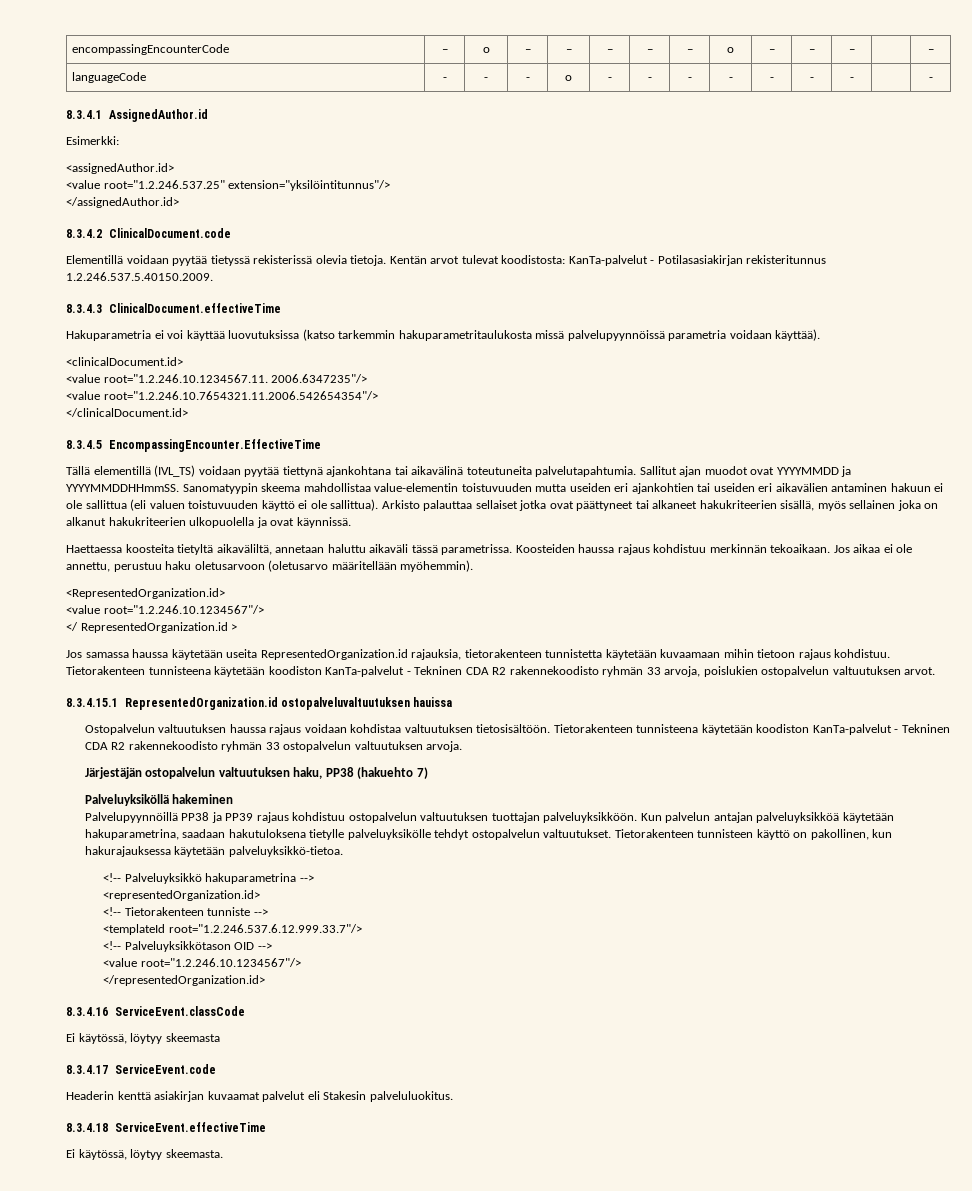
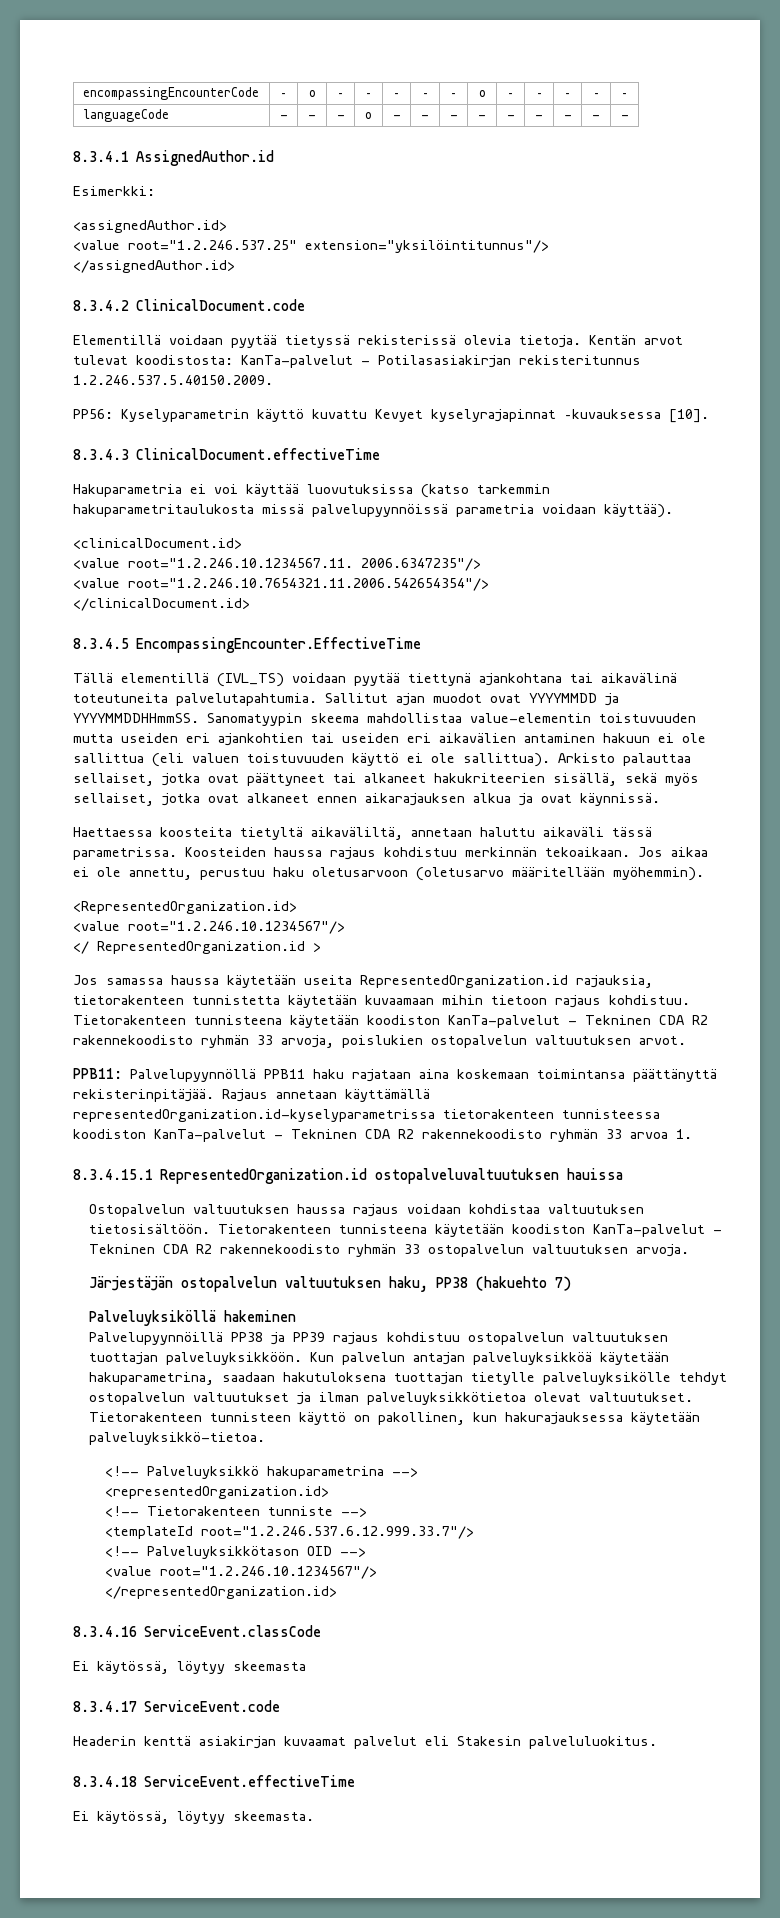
- encompassingEncounterCode | – | o | – | – | – | – | – | o | – | – | – | | –
+ encompassingEncounterCode | – | o | – | – | – | – | – | o | – | – | – | – | –
- languageCode | - | - | - | o | - | - | - | - | - | - | - | | -
+ languageCode | - | - | - | o | - | - | - | - | - | - | - | - | -
+ PP56: Kyselyparametrin käyttö kuvattu Kevyet kyselyrajapinnat –kuvauksessa [10].
- Arkisto palauttaa sellaiset jotka ovat päättyneet tai alkaneet hakukriteerien sisällä, myös sellainen joka on alkanut hakukriteerien ulkopuolella ja ovat käynnissä.
+ Arkisto palauttaa sellaiset, jotka ovat päättyneet tai alkaneet hakukriteerien sisällä, sekä myös sellaiset, jotka ovat alkaneet ennen aikarajauksen alkua ja ovat käynnissä.
+ PPB11: Palvelupyynnöllä PPB11 haku rajataan aina koskemaan toimintansa päättänyttä rekisterinpitäjää. Rajaus annetaan käyttämällä representedOrganization.id-kyselyparametrissa tietorakenteen tunnisteessa koodiston KanTa-palvelut - Tekninen CDA R2 rakennekoodisto ryhmän 33 arvoa 1.
- Kun palvelun antajan palveluyksikköä käytetään hakuparametrina, saadaan hakutuloksena tietylle palveluyksikölle tehdyt ostopalvelun valtuutukset.
+ Kun palvelun antajan palveluyksikköä käytetään hakuparametrina, saadaan hakutuloksena tuottajan tietylle palveluyksikölle tehdyt ostopalvelun valtuutukset ja ilman palveluyksikkötietoa olevat valtuutukset.

